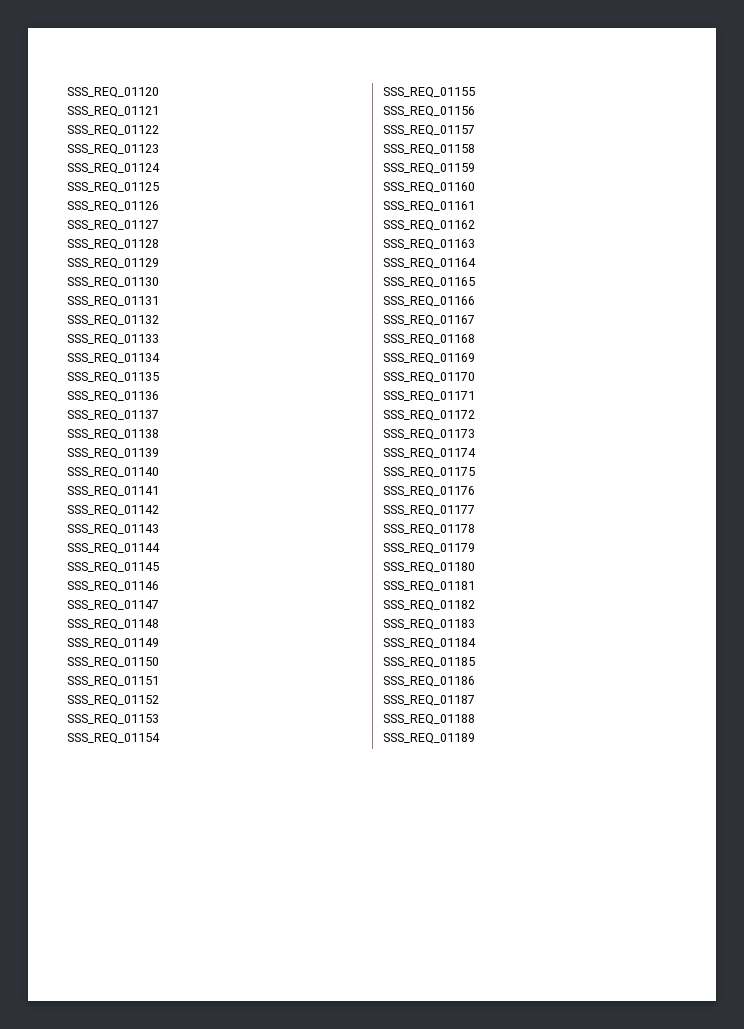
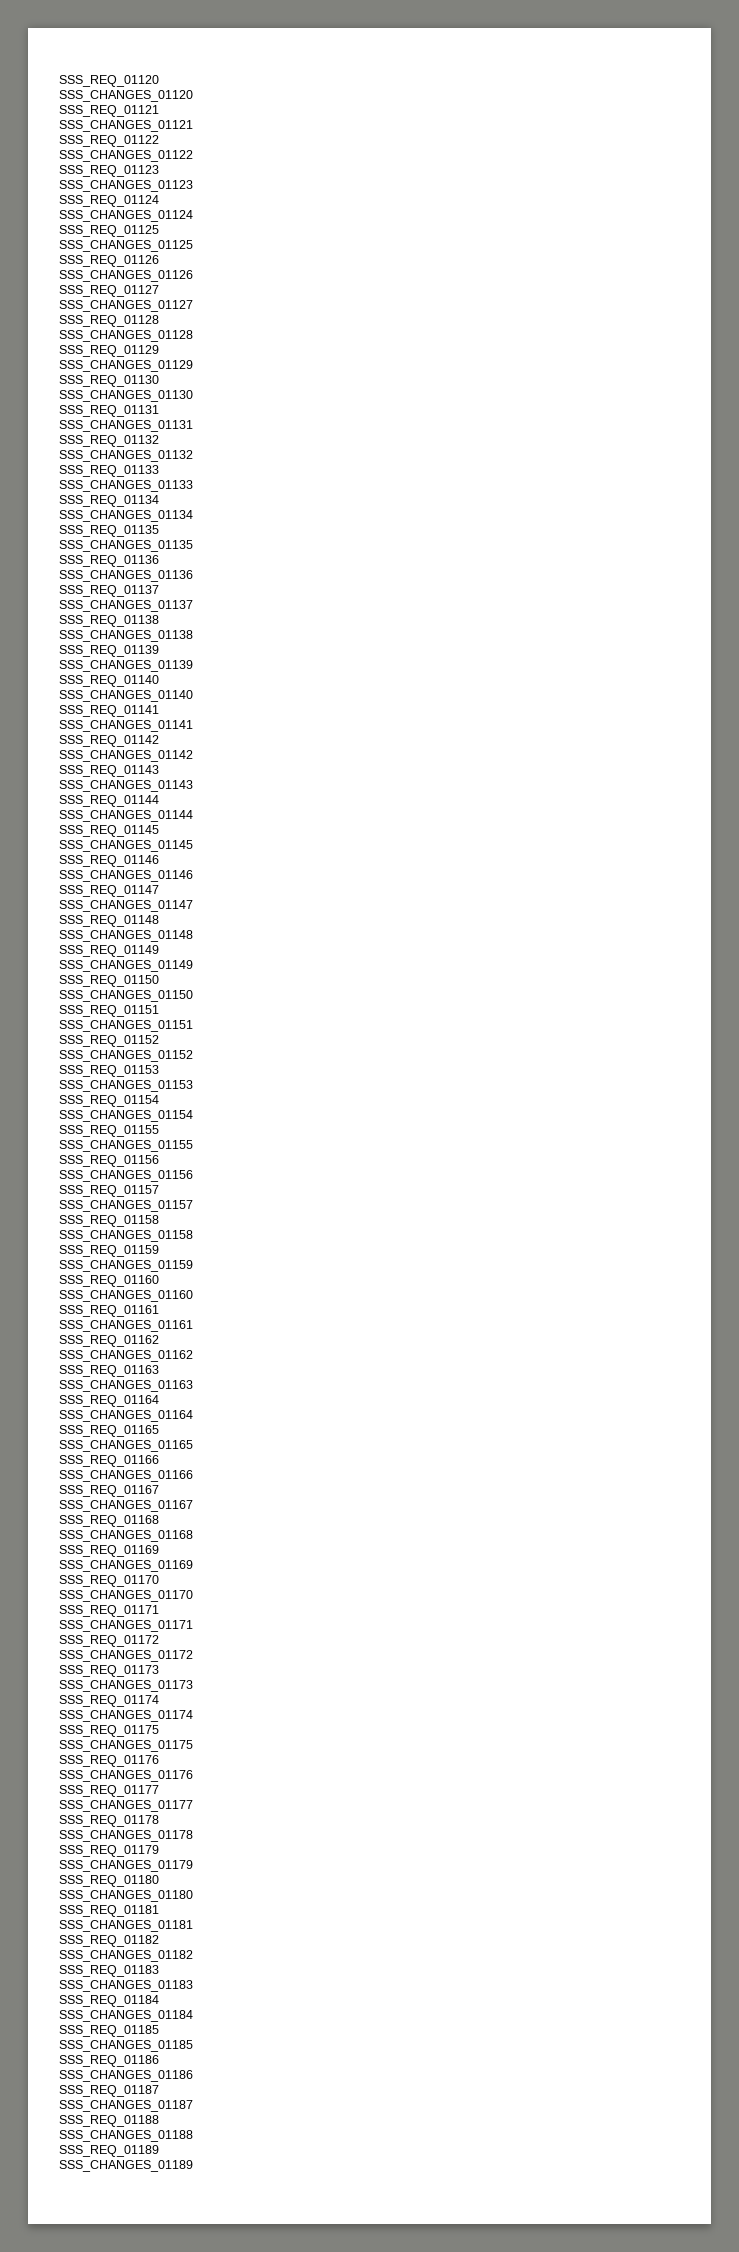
+ SSS_CHANGES_01120
+ SSS_CHANGES_01121
+ SSS_CHANGES_01122
+ SSS_CHANGES_01123
+ SSS_CHANGES_01124
+ SSS_CHANGES_01125
+ SSS_CHANGES_01126
+ SSS_CHANGES_01127
+ SSS_CHANGES_01128
+ SSS_CHANGES_01129
+ SSS_CHANGES_01130
+ SSS_CHANGES_01131
+ SSS_CHANGES_01132
+ SSS_CHANGES_01133
+ SSS_CHANGES_01134
+ SSS_CHANGES_01135
+ SSS_CHANGES_01136
+ SSS_CHANGES_01137
+ SSS_CHANGES_01138
+ SSS_CHANGES_01139
+ SSS_CHANGES_01140
+ SSS_CHANGES_01141
+ SSS_CHANGES_01142
+ SSS_CHANGES_01143
+ SSS_CHANGES_01144
+ SSS_CHANGES_01145
+ SSS_CHANGES_01146
+ SSS_CHANGES_01147
+ SSS_CHANGES_01148
+ SSS_CHANGES_01149
+ SSS_CHANGES_01150
+ SSS_CHANGES_01151
+ SSS_CHANGES_01152
+ SSS_CHANGES_01153
+ SSS_CHANGES_01154
+ SSS_CHANGES_01155
+ SSS_CHANGES_01156
+ SSS_CHANGES_01157
+ SSS_CHANGES_01158
+ SSS_CHANGES_01159
+ SSS_CHANGES_01160
+ SSS_CHANGES_01161
+ SSS_CHANGES_01162
+ SSS_CHANGES_01163
+ SSS_CHANGES_01164
+ SSS_CHANGES_01165
+ SSS_CHANGES_01166
+ SSS_CHANGES_01167
+ SSS_CHANGES_01168
+ SSS_CHANGES_01169
+ SSS_CHANGES_01170
+ SSS_CHANGES_01171
+ SSS_CHANGES_01172
+ SSS_CHANGES_01173
+ SSS_CHANGES_01174
+ SSS_CHANGES_01175
+ SSS_CHANGES_01176
+ SSS_CHANGES_01177
+ SSS_CHANGES_01178
+ SSS_CHANGES_01179
+ SSS_CHANGES_01180
+ SSS_CHANGES_01181
+ SSS_CHANGES_01182
+ SSS_CHANGES_01183
+ SSS_CHANGES_01184
+ SSS_CHANGES_01185
+ SSS_CHANGES_01186
+ SSS_CHANGES_01187
+ SSS_CHANGES_01188
+ SSS_CHANGES_01189

